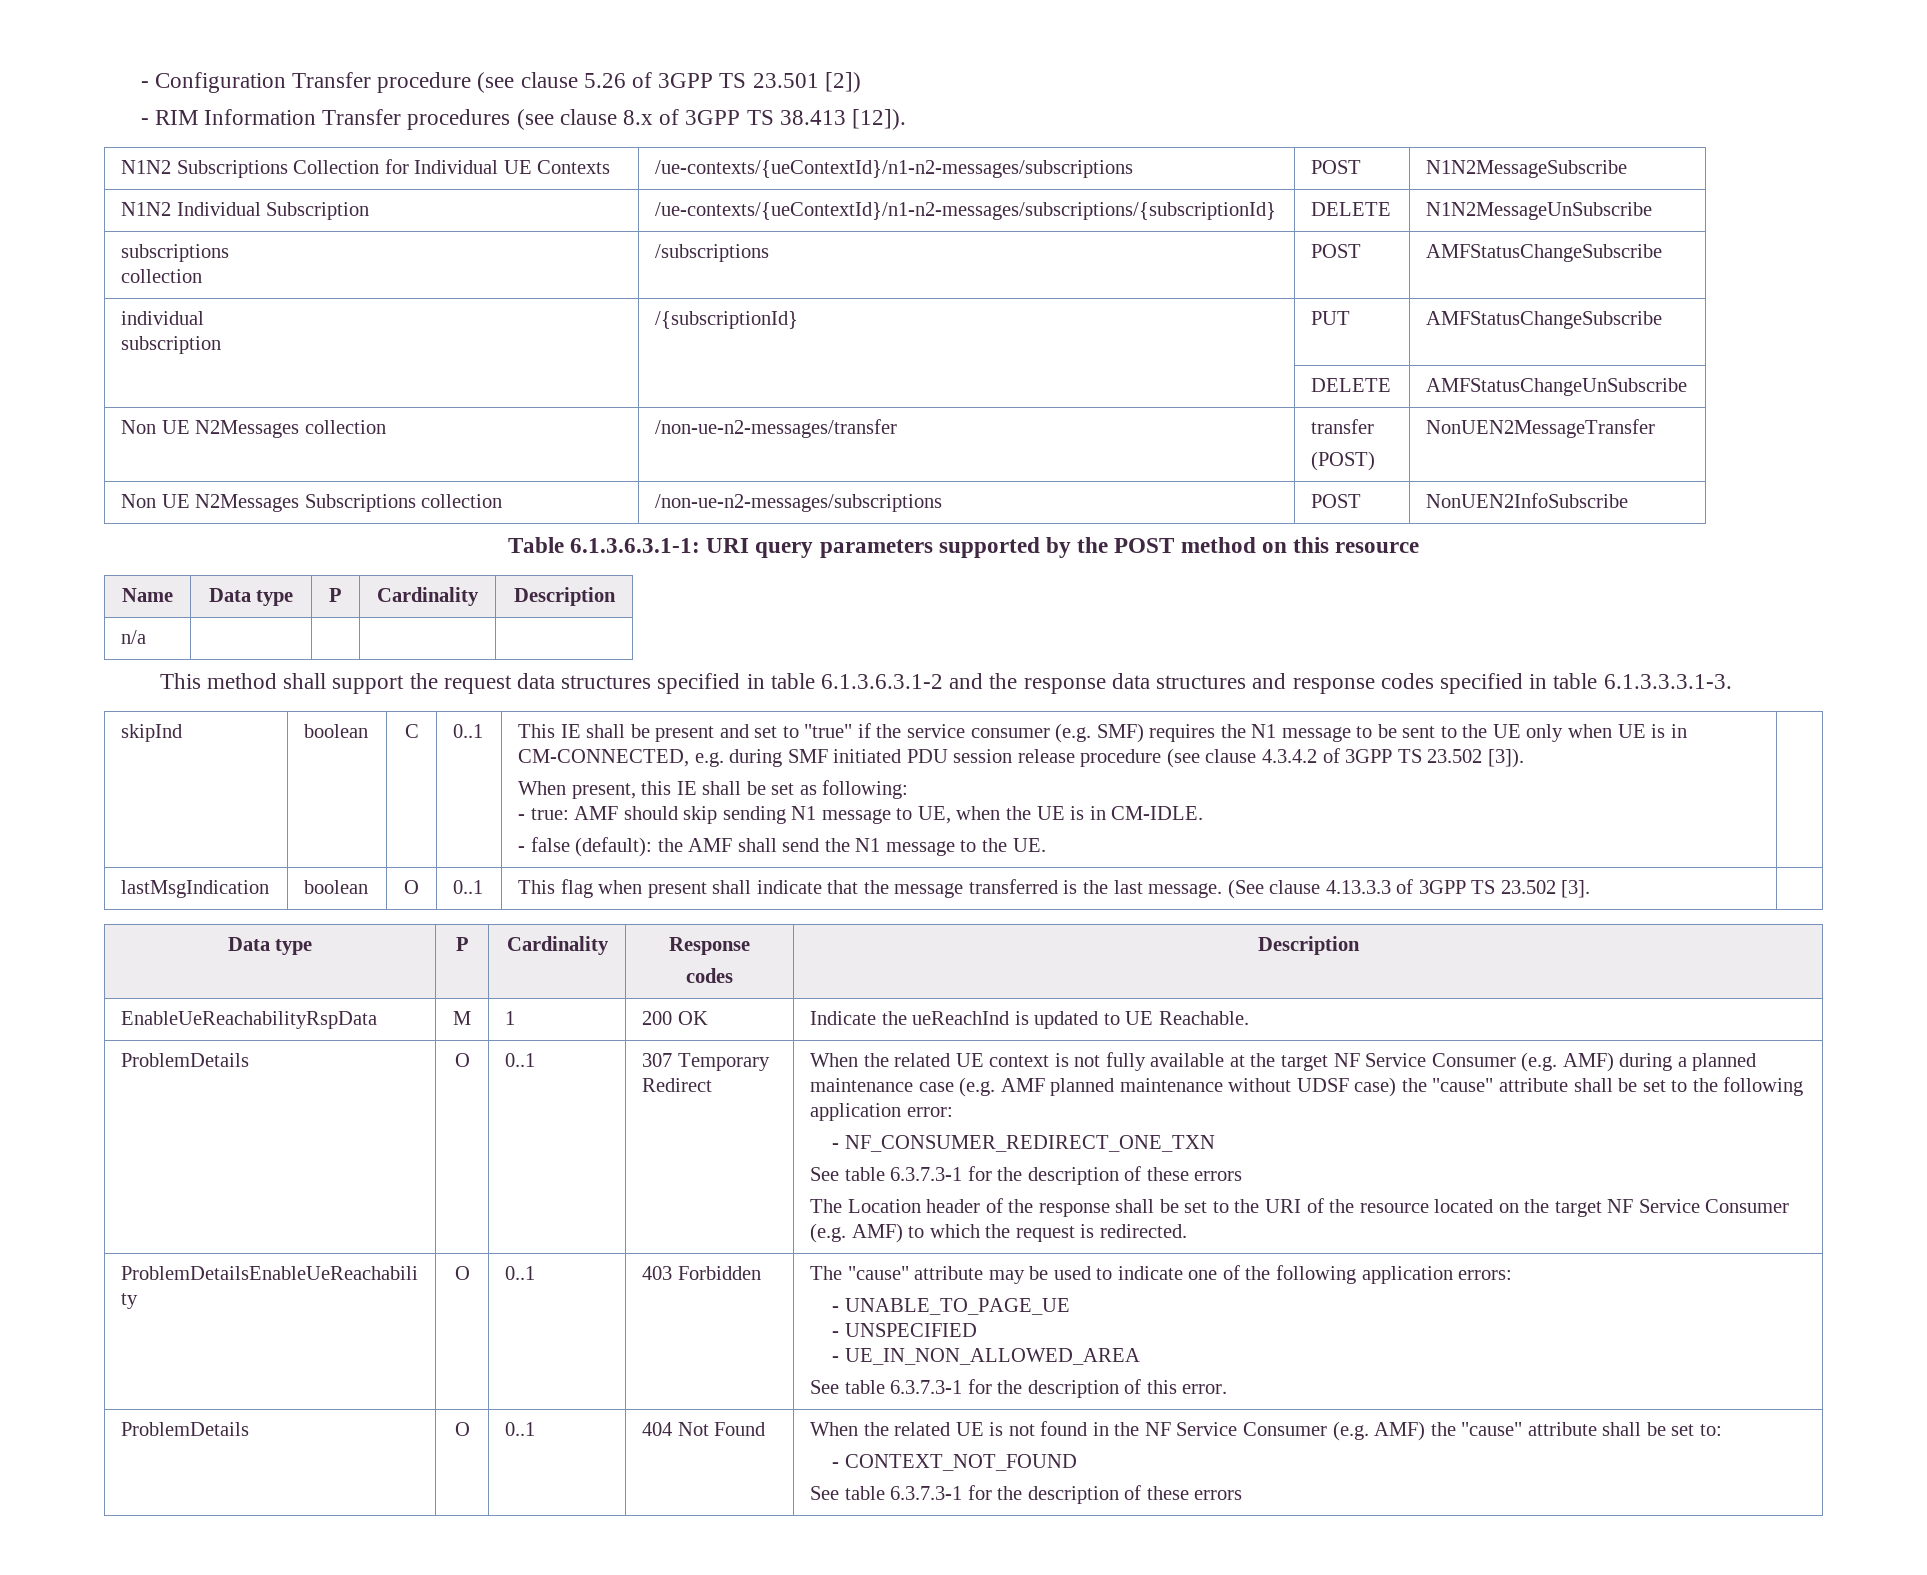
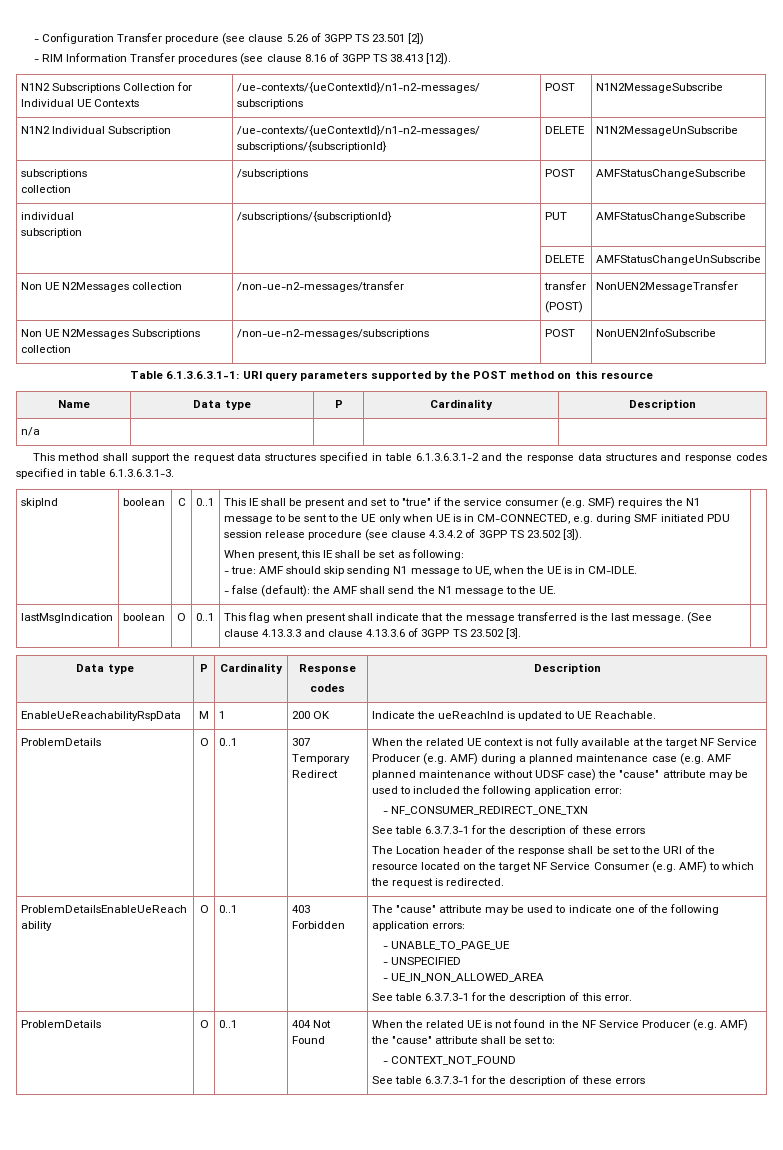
- - RIM Information Transfer procedures (see clause 8.x of 3GPP TS 38.413 [12]).
+ - RIM Information Transfer procedures (see clause 8.16 of 3GPP TS 38.413 [12]).
  individual
- subscription | /{subscriptionId} | PUT | AMFStatusChangeSubscribe
+ subscription | /subscriptions/{subscriptionId} | PUT | AMFStatusChangeSubscribe
- This method shall support the request data structures specified in table 6.1.3.6.3.1-2 and the response data structures and response codes specified in table 6.1.3.3.3.1-3.
+ This method shall support the request data structures specified in table 6.1.3.6.3.1-2 and the response data structures and response codes specified in table 6.1.3.6.3.1-3.
- lastMsgIndication | boolean | O | 0..1 | This flag when present shall indicate that the message transferred is the last message. (See clause 4.13.3.3 of 3GPP TS 23.502 [3]. |
+ lastMsgIndication | boolean | O | 0..1 | This flag when present shall indicate that the message transferred is the last message. (See clause 4.13.3.3 and clause 4.13.3.6 of 3GPP TS 23.502 [3]. |
- When the related UE context is not fully available at the target NF Service Consumer (e.g. AMF) during a planned maintenance case (e.g. AMF planned maintenance without UDSF case) the "cause" attribute shall be set to the following application error:
+ When the related UE context is not fully available at the target NF Service Producer (e.g. AMF) during a planned maintenance case (e.g. AMF planned maintenance without UDSF case) the "cause" attribute may be used to included the following application error:
- ProblemDetails | O | 0..1 | 404 Not Found | When the related UE is not found in the NF Service Consumer (e.g. AMF) the "cause" attribute shall be set to:
+ ProblemDetails | O | 0..1 | 404 Not Found | When the related UE is not found in the NF Service Producer (e.g. AMF) the "cause" attribute shall be set to:

